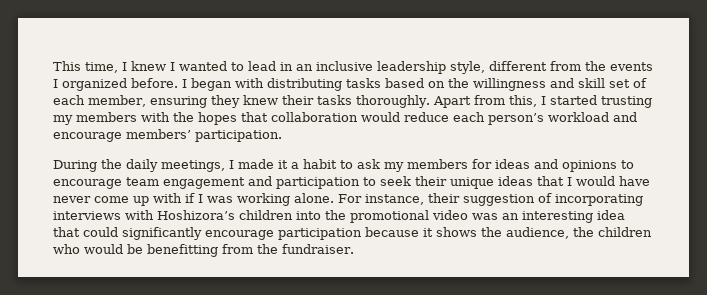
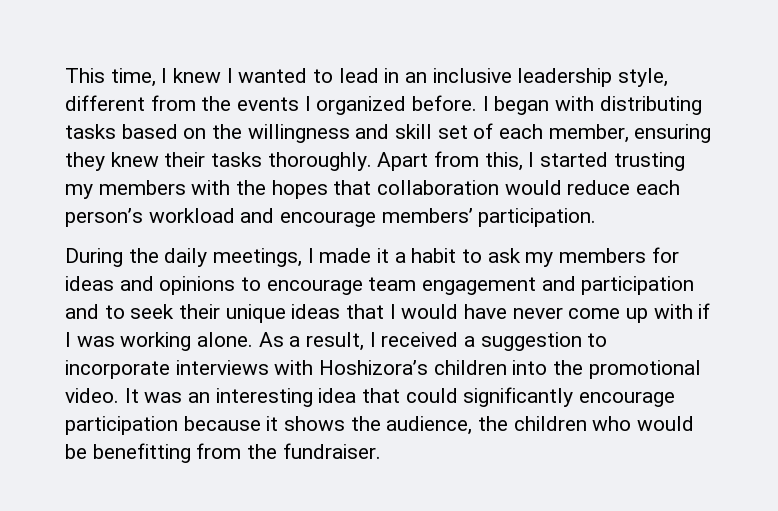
- During the daily meetings, I made it a habit to ask my members for ideas and opinions to encourage team engagement and participation to seek their unique ideas that I would have never come up with if I was working alone.
+ During the daily meetings, I made it a habit to ask my members for ideas and opinions to encourage team engagement and participation and to seek their unique ideas that I would have never come up with if I was working alone.
- For instance, their suggestion of incorporating interviews with Hoshizora’s children into the promotional video was an interesting idea that could significantly encourage participation because it shows the audience, the children who would be benefitting from the fundraiser.
+ As a result, I received a suggestion to incorporate interviews with Hoshizora’s children into the promotional video. It was an interesting idea that could significantly encourage participation because it shows the audience, the children who would be benefitting from the fundraiser.

